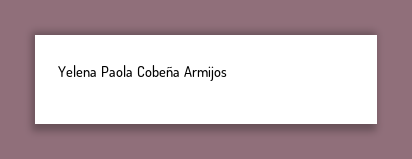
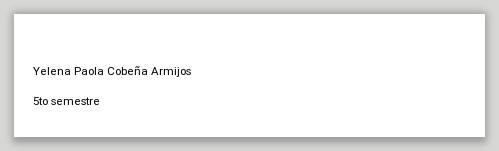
+ 5to semestre

